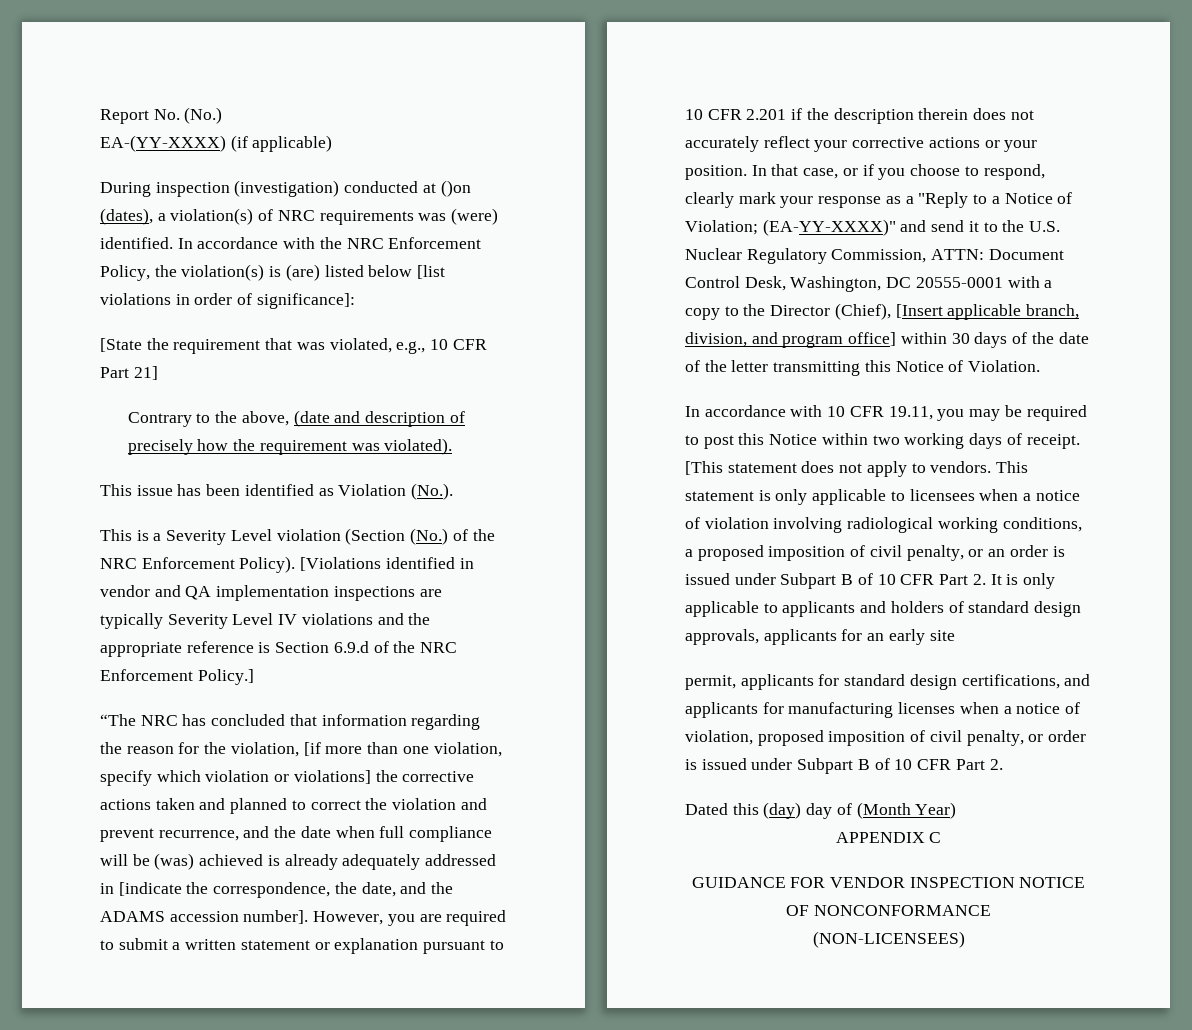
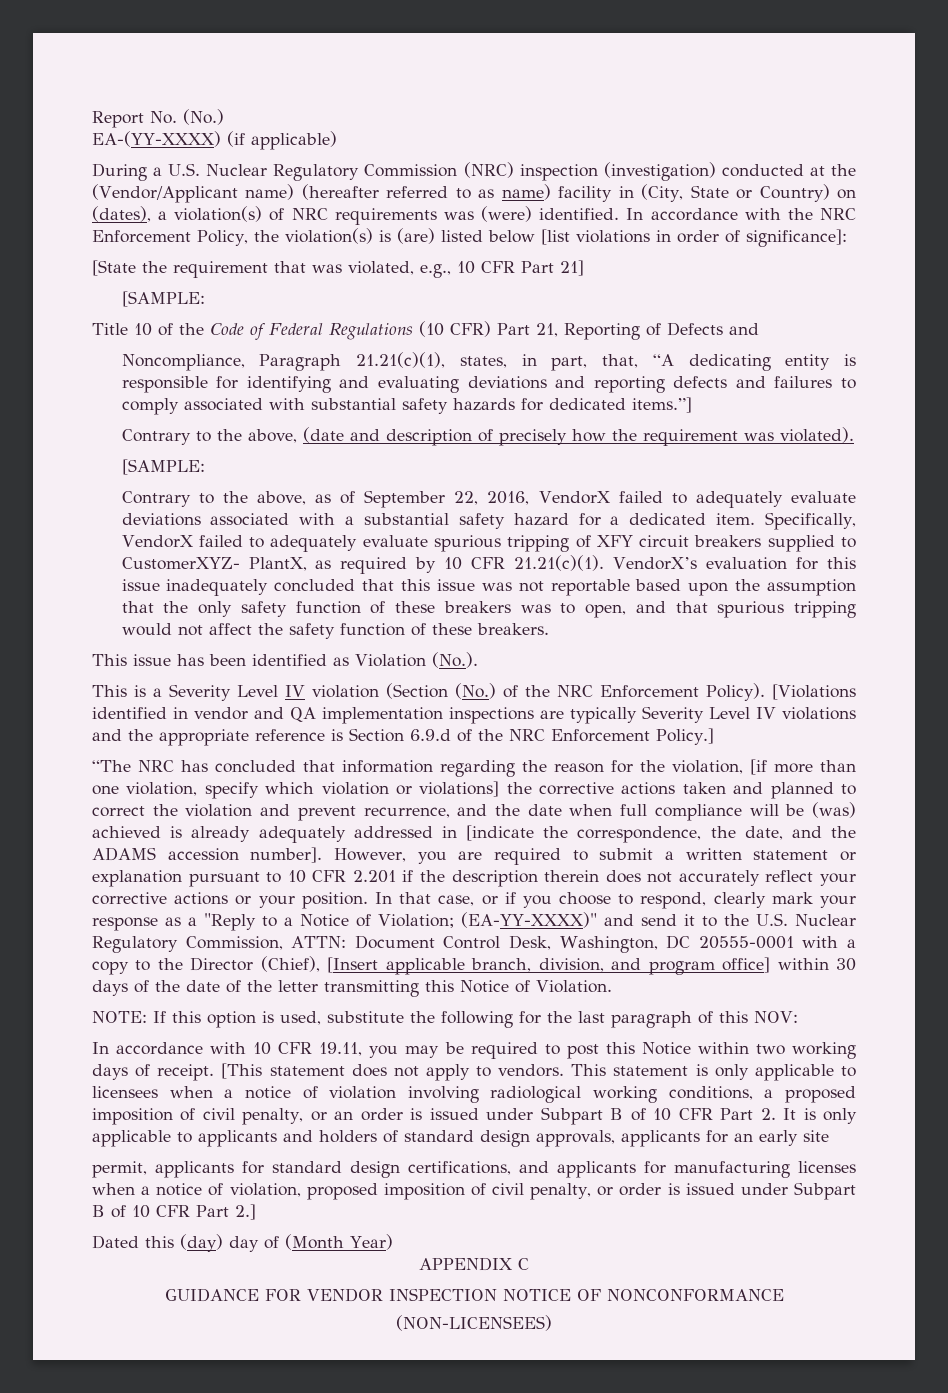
- During inspection (investigation) conducted at ()on (dates), a violation(s) of NRC requirements was (were) identified.
+ During a U.S. Nuclear Regulatory Commission (NRC) inspection (investigation) conducted at the (Vendor/Applicant name) (hereafter referred to as name) facility in (City, State or Country) on (dates), a violation(s) of NRC requirements was (were) identified.
  [State the requirement that was violated, e.g., 10 CFR Part 21]
+ [SAMPLE:
+ Title 10 of the Code of Federal Regulations (10 CFR) Part 21, Reporting of Defects and
+ Noncompliance, Paragraph 21.21(c)(1), states, in part, that, “A dedicating entity is responsible for identifying and evaluating deviations and reporting defects and failures to comply associated with substantial safety hazards for dedicated items.”]
  Contrary to the above, (date and description of precisely how the requirement was violated).
+ [SAMPLE:
+ Contrary to the above, as of September 22, 2016, VendorX failed to adequately evaluate deviations associated with a substantial safety hazard for a dedicated item. Specifically, VendorX failed to adequately evaluate spurious tripping of XFY circuit breakers supplied to CustomerXYZ- PlantX, as required by 10 CFR 21.21(c)(1). VendorX’s evaluation for this issue inadequately concluded that this issue was not reportable based upon the assumption that the only safety function of these breakers was to open, and that spurious tripping would not affect the safety function of these breakers.
- This is a Severity Level violation (Section (No.) of the NRC Enforcement Policy).
+ This is a Severity Level IV violation (Section (No.) of the NRC Enforcement Policy).
+ NOTE: If this option is used, substitute the following for the last paragraph of this NOV:
- permit, applicants for standard design certifications, and applicants for manufacturing licenses when a notice of violation, proposed imposition of civil penalty, or order is issued under Subpart B of 10 CFR Part 2.
+ permit, applicants for standard design certifications, and applicants for manufacturing licenses when a notice of violation, proposed imposition of civil penalty, or order is issued under Subpart B of 10 CFR Part 2.]

